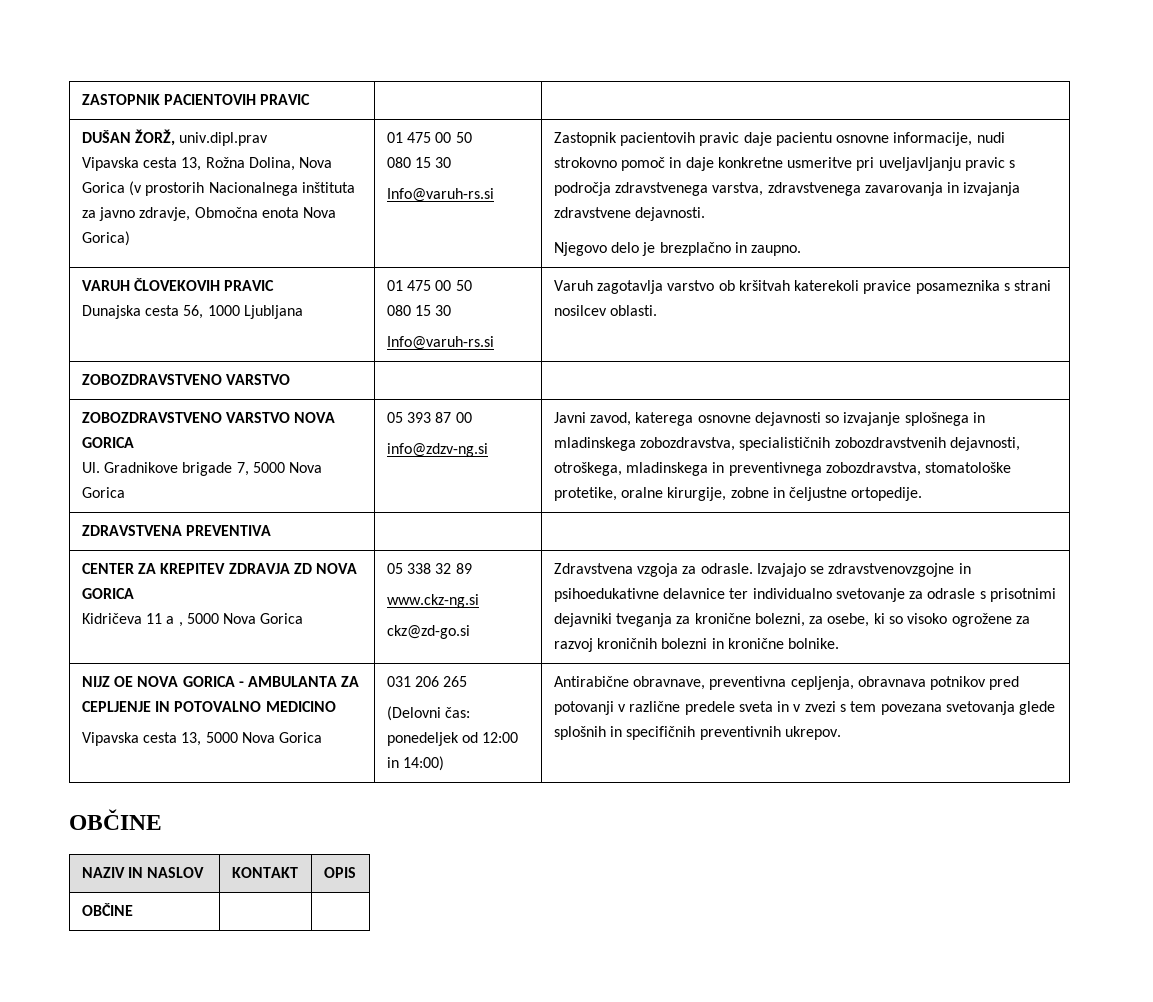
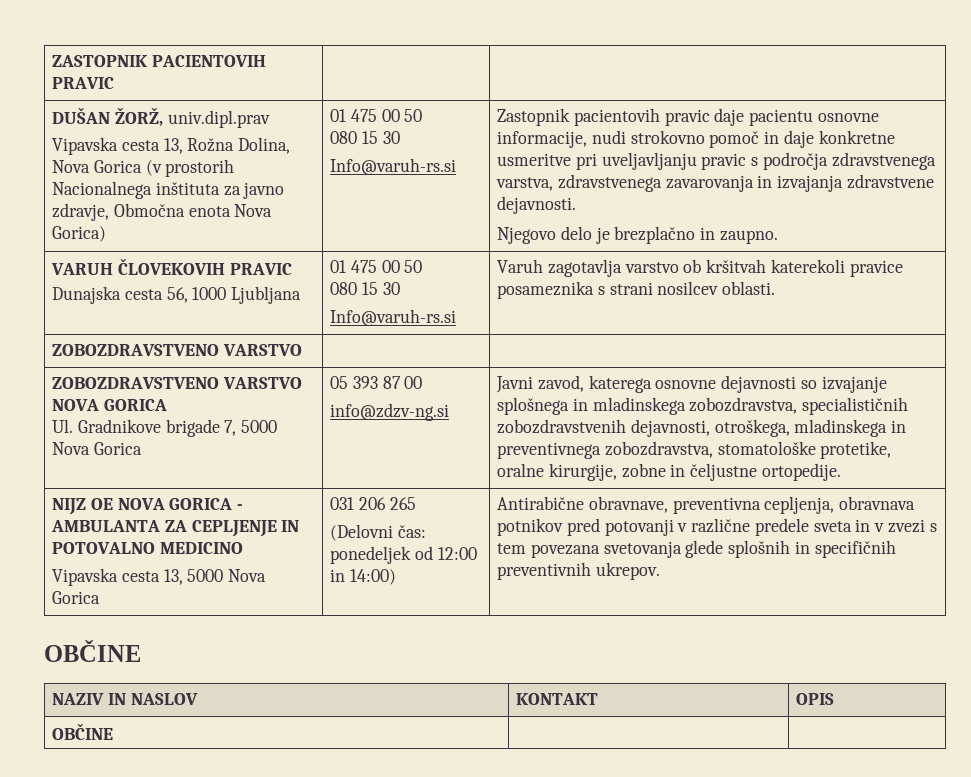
- ZDRAVSTVENA PREVENTIVA | |
- CENTER ZA KREPITEV ZDRAVJA ZD NOVA GORICA
- Kidričeva 11 a , 5000 Nova Gorica | 05 338 32 89
- www.ckz-ng.si
- ckz@zd-go.si | Zdravstvena vzgoja za odrasle. Izvajajo se zdravstvenovzgojne in psihoedukativne delavnice ter individualno svetovanje za odrasle s prisotnimi dejavniki tveganja za kronične bolezni, za osebe, ki so visoko ogrožene za razvoj kroničnih bolezni in kronične bolnike.

